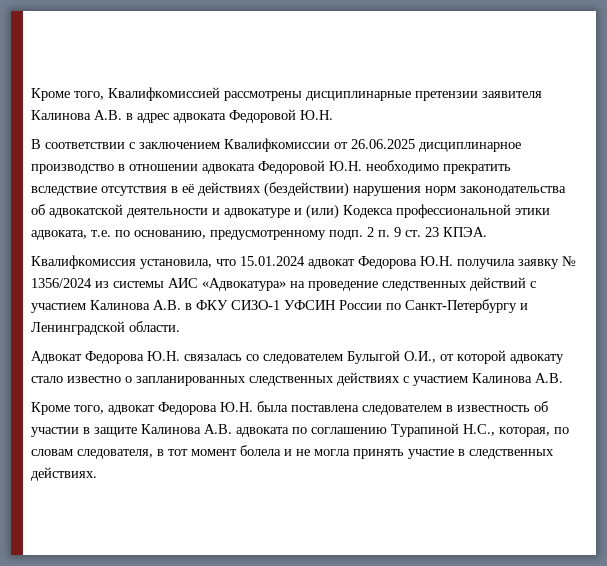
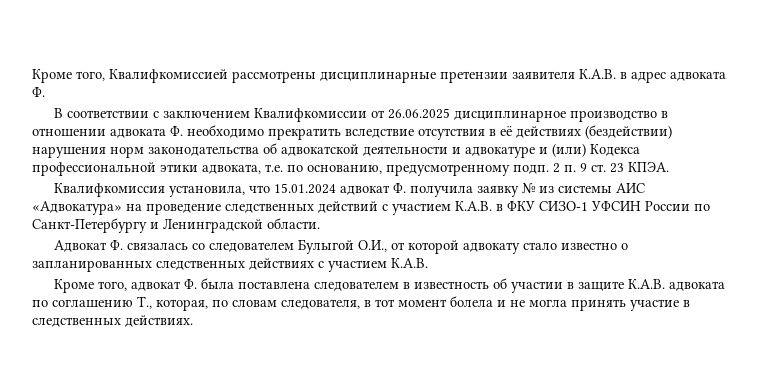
- Кроме того, Квалифкомиссией рассмотрены дисциплинарные претензии заявителя Калинова А.В. в адрес адвоката Федоровой Ю.Н.
+ Кроме того, Квалифкомиссией рассмотрены дисциплинарные претензии заявителя К.А.В. в адрес адвоката Ф.
- В соответствии с заключением Квалифкомиссии от 26.06.2025 дисциплинарное производство в отношении адвоката Федоровой Ю.Н. необходимо прекратить вследствие отсутствия в её действиях (бездействии) нарушения норм законодательства об адвокатской деятельности и адвокатуре и (или) Кодекса профессиональной этики адвоката, т.е. по основанию, предусмотренному подп.
+ В соответствии с заключением Квалифкомиссии от 26.06.2025 дисциплинарное производство в отношении адвоката Ф. необходимо прекратить вследствие отсутствия в её действиях (бездействии) нарушения норм законодательства об адвокатской деятельности и адвокатуре и (или) Кодекса профессиональной этики адвоката, т.е. по основанию, предусмотренному подп.
- Квалифкомиссия установила, что 15.01.2024 адвокат Федорова Ю.Н. получила заявку № 1356/2024 из системы АИС «Адвокатура» на проведение следственных действий с участием Калинова А.В. в ФКУ СИЗО-1 УФСИН России по Санкт-Петербургу и Ленинградской области.
+ Квалифкомиссия установила, что 15.01.2024 адвокат Ф. получила заявку № из системы АИС «Адвокатура» на проведение следственных действий с участием К.А.В. в ФКУ СИЗО-1 УФСИН России по Санкт-Петербургу и Ленинградской области.
- Адвокат Федорова Ю.Н. связалась со следователем Булыгой О.И., от которой адвокату стало известно о запланированных следственных действиях с участием Калинова А.В.
+ Адвокат Ф. связалась со следователем Булыгой О.И., от которой адвокату стало известно о запланированных следственных действиях с участием К.А.В.
- Кроме того, адвокат Федорова Ю.Н. была поставлена следователем в известность об участии в защите Калинова А.В. адвоката по соглашению Турапиной Н.С., которая, по словам следователя, в тот момент болела и не могла принять участие в следственных действиях.
+ Кроме того, адвокат Ф. была поставлена следователем в известность об участии в защите К.А.В. адвоката по соглашению Т., которая, по словам следователя, в тот момент болела и не могла принять участие в следственных действиях.

